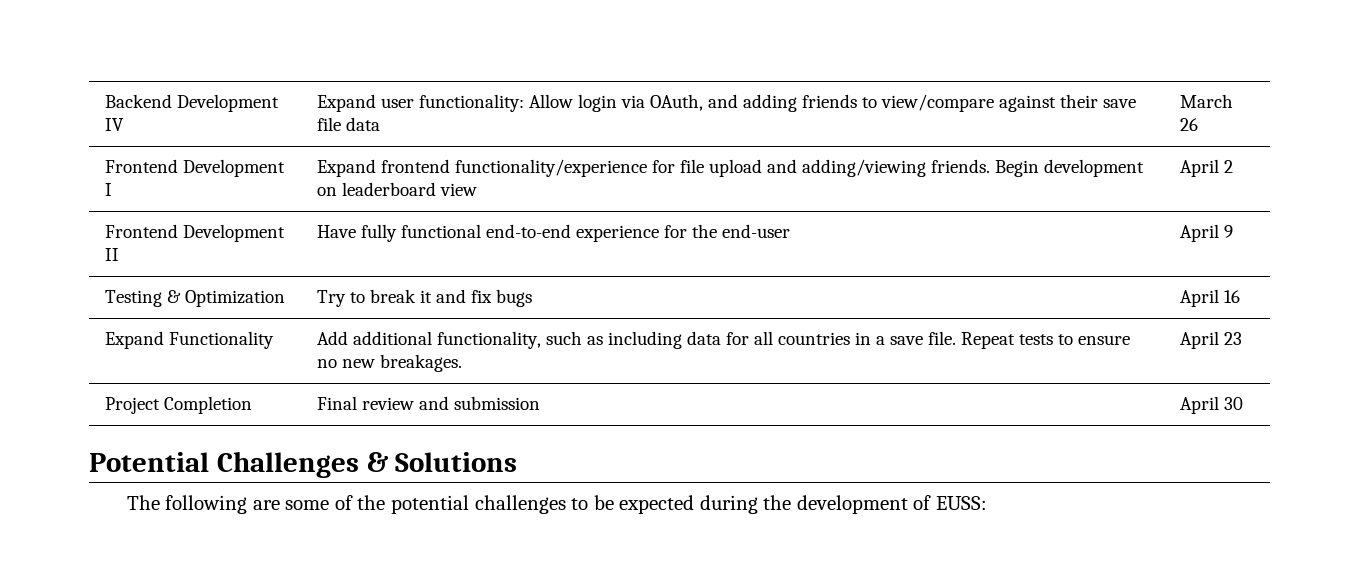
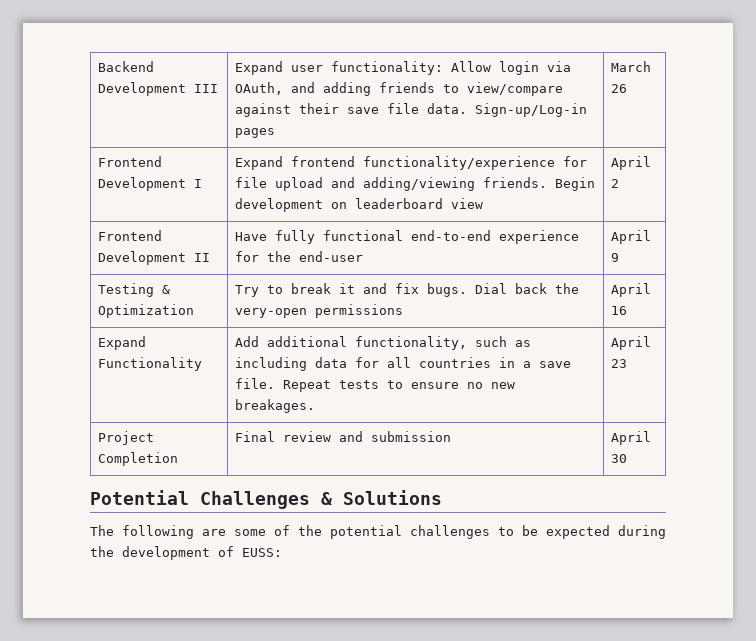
- Backend Development IV | Expand user functionality: Allow login via OAuth, and adding friends to view/compare against their save file data | March 26
+ Backend Development III | Expand user functionality: Allow login via OAuth, and adding friends to view/compare against their save file data. Sign-up/Log-in pages | March 26
- Testing & Optimization | Try to break it and fix bugs | April 16
+ Testing & Optimization | Try to break it and fix bugs. Dial back the very-open permissions | April 16

